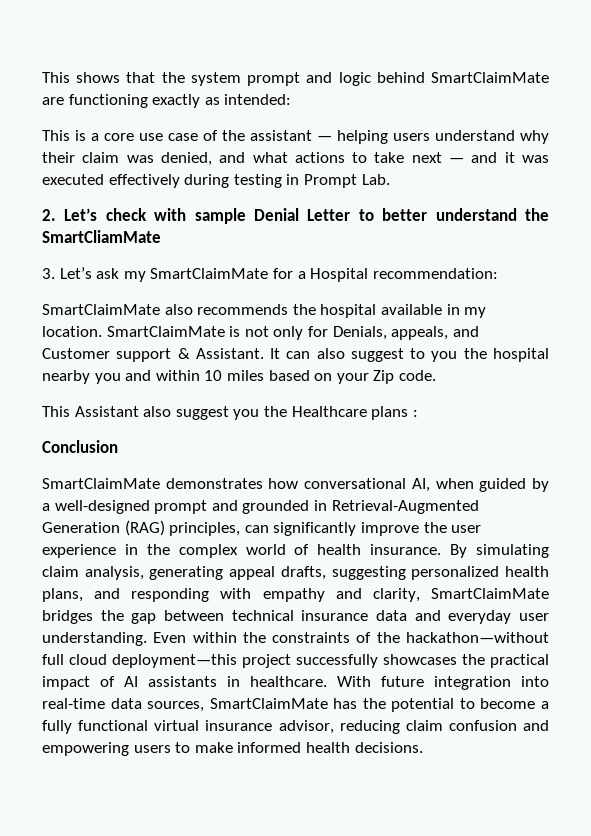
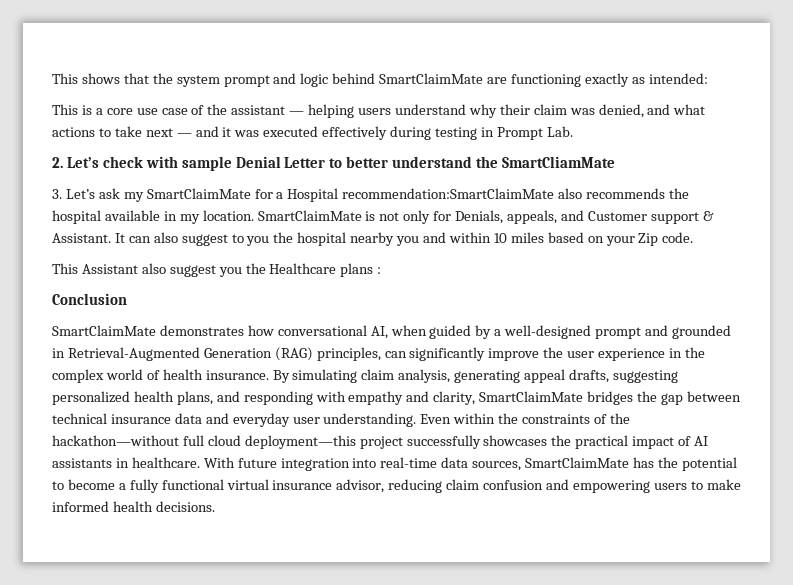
- 3. Let’s ask my SmartClaimMate for a Hospital recommendation:
- SmartClaimMate also recommends the hospital available in my location.
+ 3. Let’s ask my SmartClaimMate for a Hospital recommendation:SmartClaimMate also recommends the hospital available in my location.

